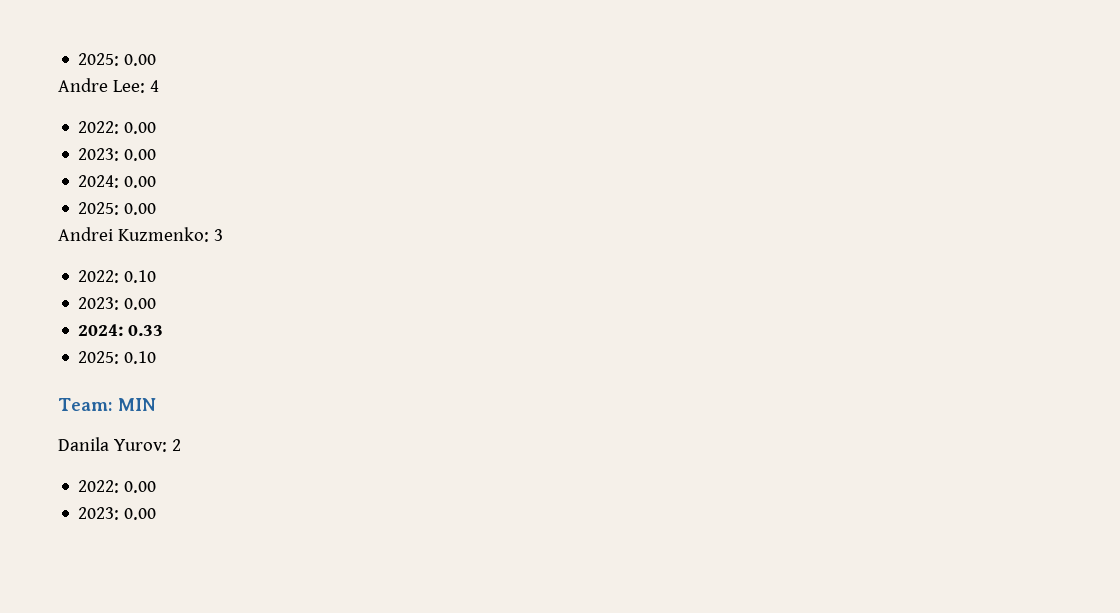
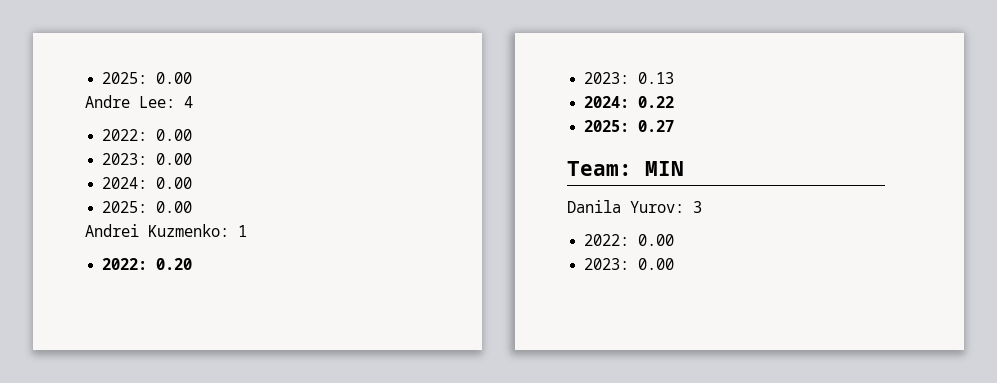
- Andrei Kuzmenko: 3
- 2022: 0.10
- 2023: 0.00
- 2024: 0.33
- 2025: 0.10
+ Andrei Kuzmenko: 1
+ 2022: 0.20
+ 2023: 0.13
+ 2024: 0.22
+ 2025: 0.27
- Danila Yurov: 2
+ Danila Yurov: 3

